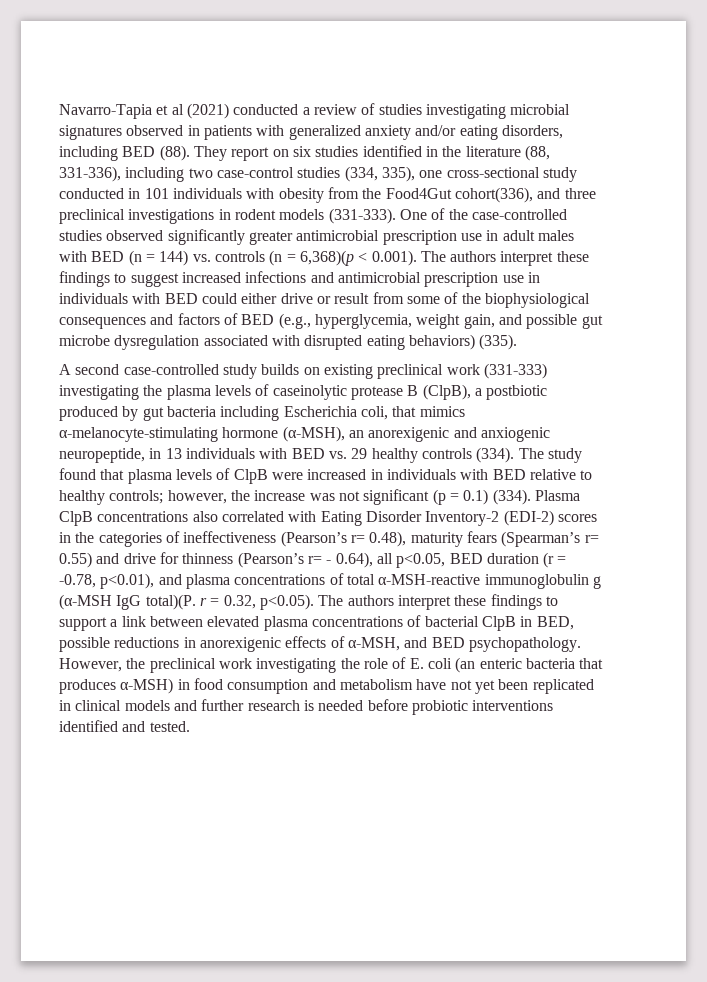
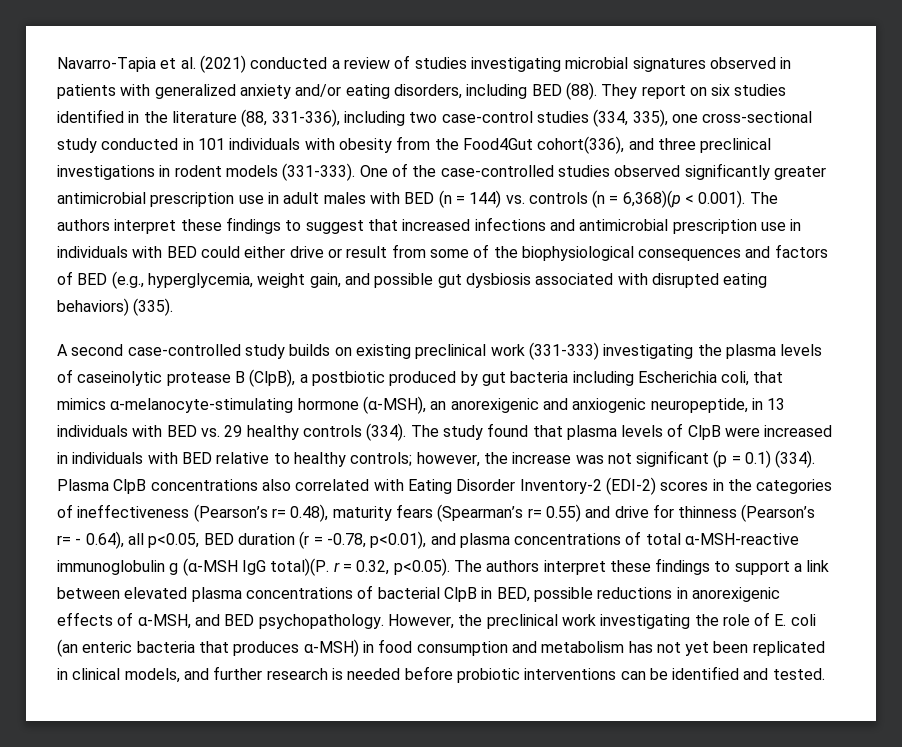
- Navarro-Tapia et al (2021) conducted a review of studies investigating microbial signatures observed in patients with generalized anxiety and/or eating disorders, including BED (88).
+ Navarro-Tapia et al. (2021) conducted a review of studies investigating microbial signatures observed in patients with generalized anxiety and/or eating disorders, including BED (88).
- One of the case-controlled studies observed significantly greater antimicrobial prescription use in adult males with BED (n = 144) vs. controls (n = 6,368)(p < 0.001). The authors interpret these findings to suggest increased infections and antimicrobial prescription use in individuals with BED could either drive or result from some of the biophysiological consequences and factors of BED (e.g., hyperglycemia, weight gain, and possible gut microbe dysregulation associated with disrupted eating behaviors) (335).
+ One of the case-controlled studies observed significantly greater antimicrobial prescription use in adult males with BED (n = 144) vs. controls (n = 6,368)(p < 0.001). The authors interpret these findings to suggest that increased infections and antimicrobial prescription use in individuals with BED could either drive or result from some of the biophysiological consequences and factors of BED (e.g., hyperglycemia, weight gain, and possible gut dysbiosis associated with disrupted eating behaviors) (335).
- However, the preclinical work investigating the role of E. coli (an enteric bacteria that produces α-MSH) in food consumption and metabolism have not yet been replicated in clinical models and further research is needed before probiotic interventions identified and tested.
+ However, the preclinical work investigating the role of E. coli (an enteric bacteria that produces α-MSH) in food consumption and metabolism has not yet been replicated in clinical models, and further research is needed before probiotic interventions can be identified and tested.

